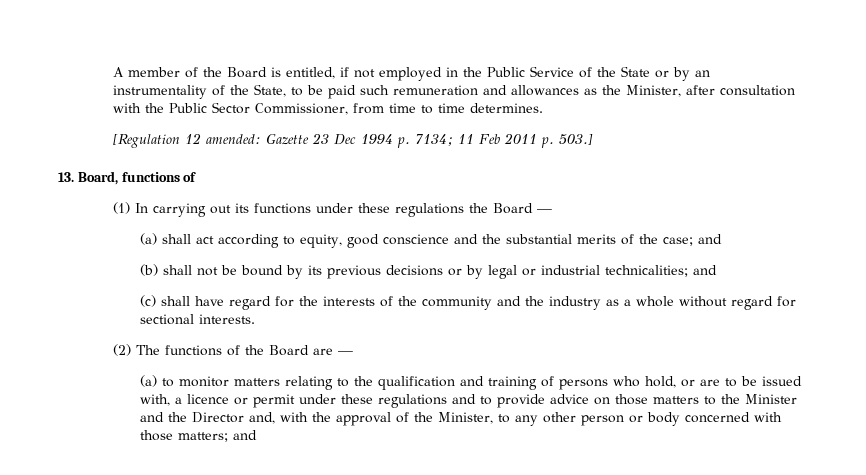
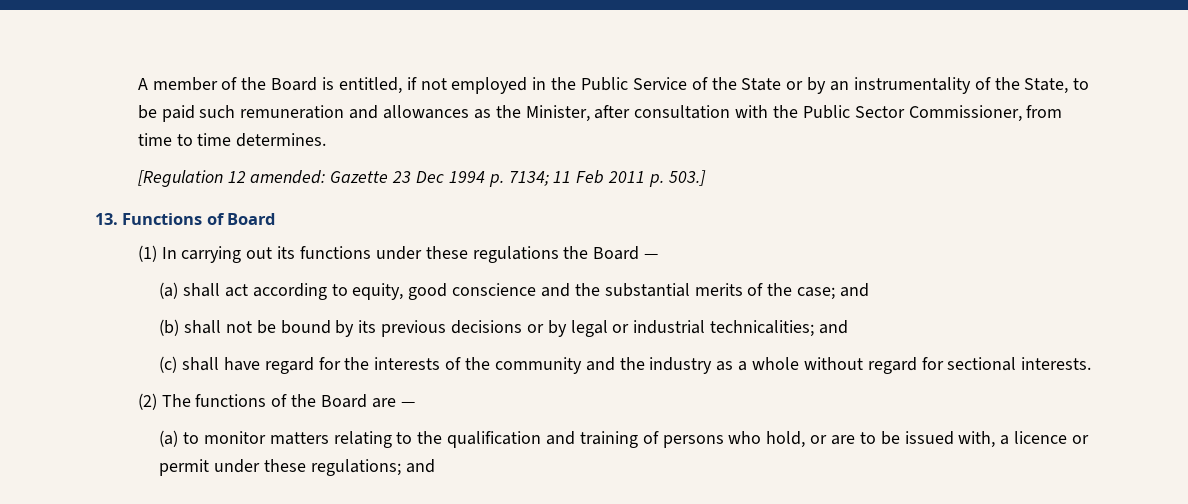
- 13. Board, functions of
+ 13. Functions of Board
- (a) to monitor matters relating to the qualification and training of persons who hold, or are to be issued with, a licence or permit under these regulations and to provide advice on those matters to the Minister and the Director and, with the approval of the Minister, to any other person or body concerned with those matters; and
+ (a) to monitor matters relating to the qualification and training of persons who hold, or are to be issued with, a licence or permit under these regulations; and

